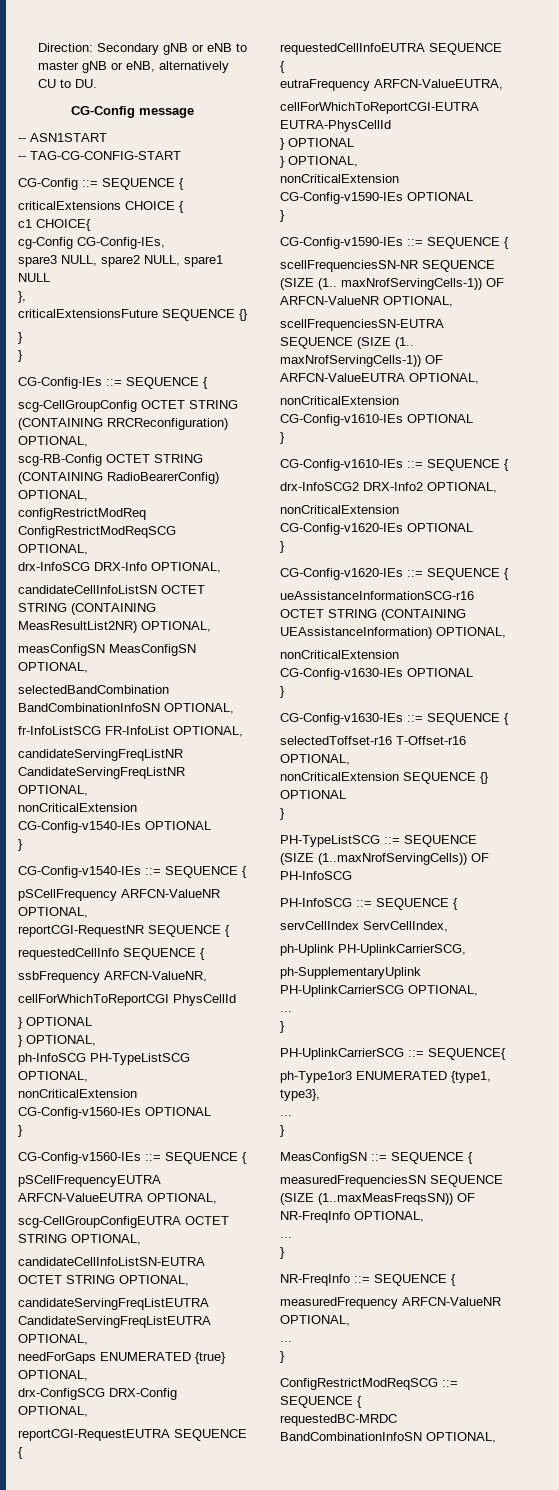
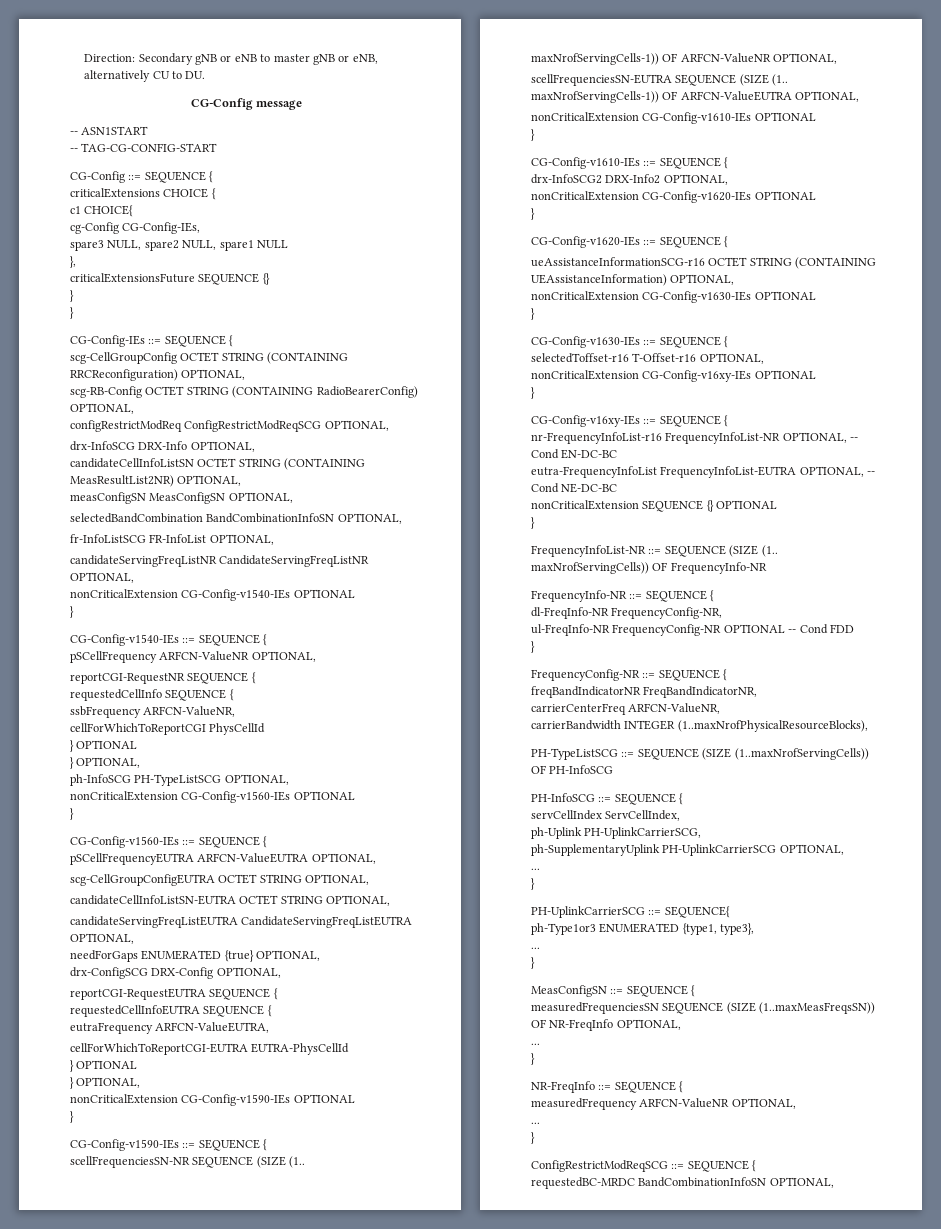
+ nonCriticalExtension CG-Config-v16xy-IEs OPTIONAL
+ }
+ CG-Config-v16xy-IEs ::= SEQUENCE {
+ nr-FrequencyInfoList-r16 FrequencyInfoList-NR OPTIONAL, -- Cond EN-DC-BC
+ eutra-FrequencyInfoList FrequencyInfoList-EUTRA OPTIONAL, -- Cond NE-DC-BC
+ FrequencyInfoList-NR ::= SEQUENCE (SIZE (1.. maxNrofServingCells)) OF FrequencyInfo-NR
+ FrequencyInfo-NR ::= SEQUENCE {
+ dl-FreqInfo-NR FrequencyConfig-NR,
+ ul-FreqInfo-NR FrequencyConfig-NR OPTIONAL -- Cond FDD
+ }
+ FrequencyConfig-NR ::= SEQUENCE {
+ freqBandIndicatorNR FreqBandIndicatorNR,
+ carrierCenterFreq ARFCN-ValueNR,
+ carrierBandwidth INTEGER (1..maxNrofPhysicalResourceBlocks),

